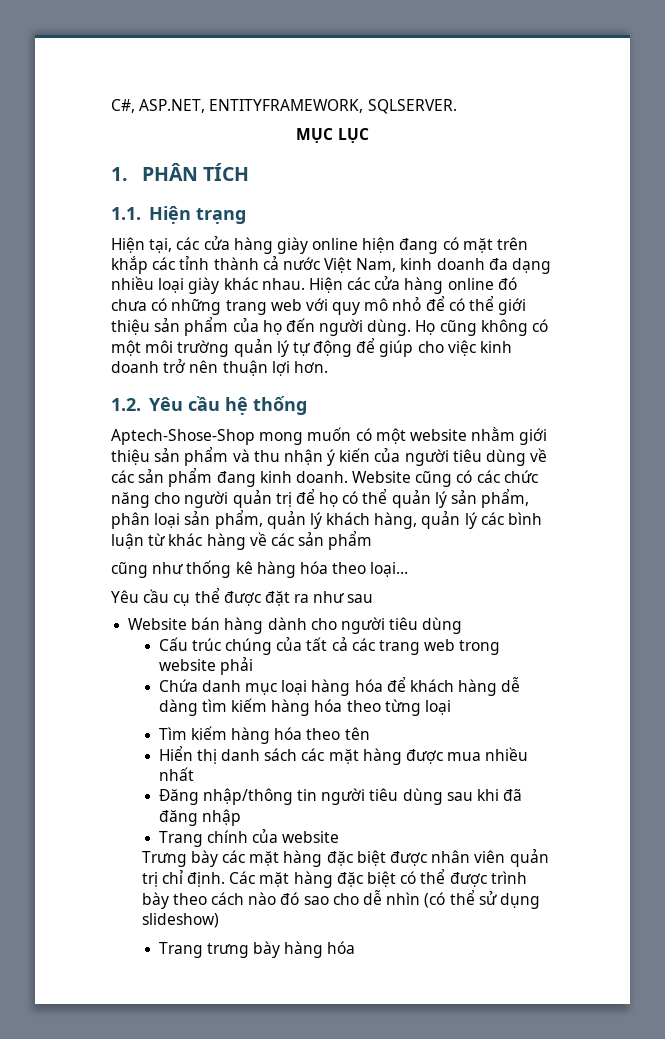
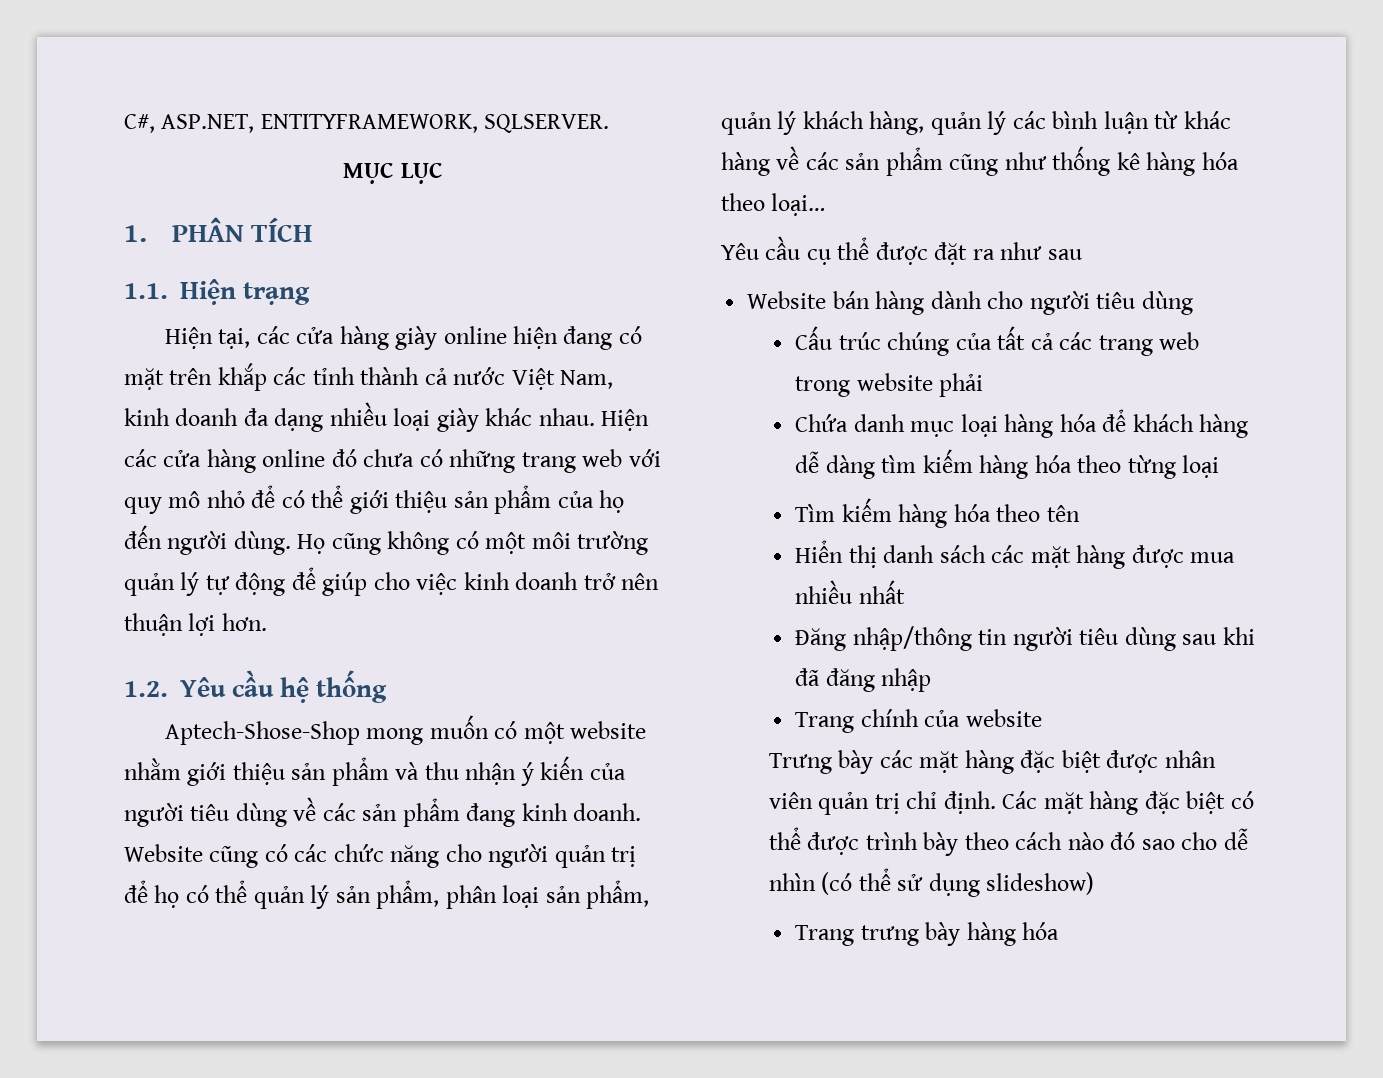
- Website cũng có các chức năng cho người quản trị để họ có thể quản lý sản phẩm, phân loại sản phẩm, quản lý khách hàng, quản lý các bình luận từ khác hàng về các sản phẩm
- cũng như thống kê hàng hóa theo loại…
+ Website cũng có các chức năng cho người quản trị để họ có thể quản lý sản phẩm, phân loại sản phẩm, quản lý khách hàng, quản lý các bình luận từ khác hàng về các sản phẩm cũng như thống kê hàng hóa theo loại…

